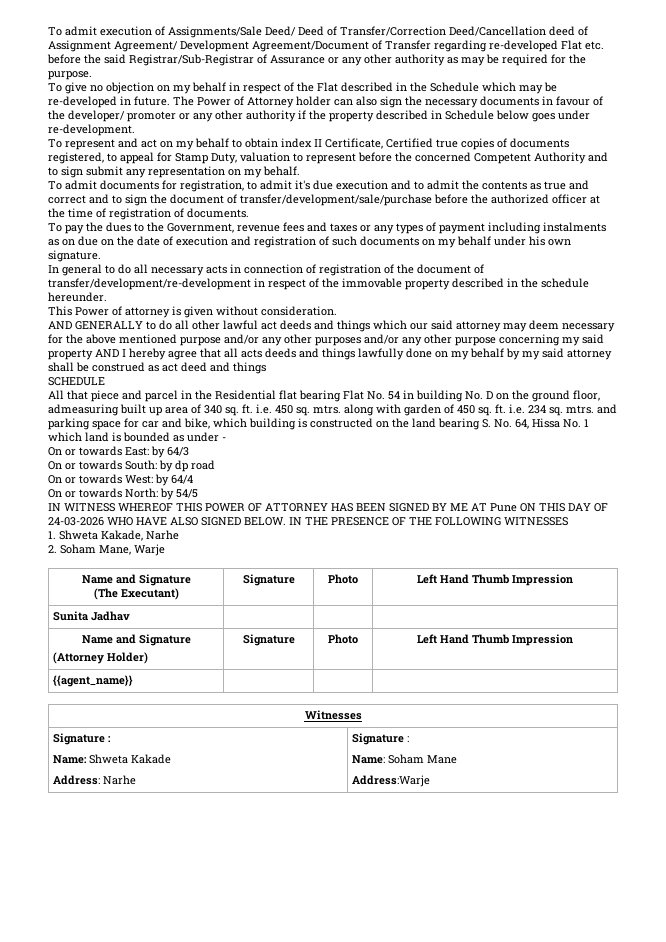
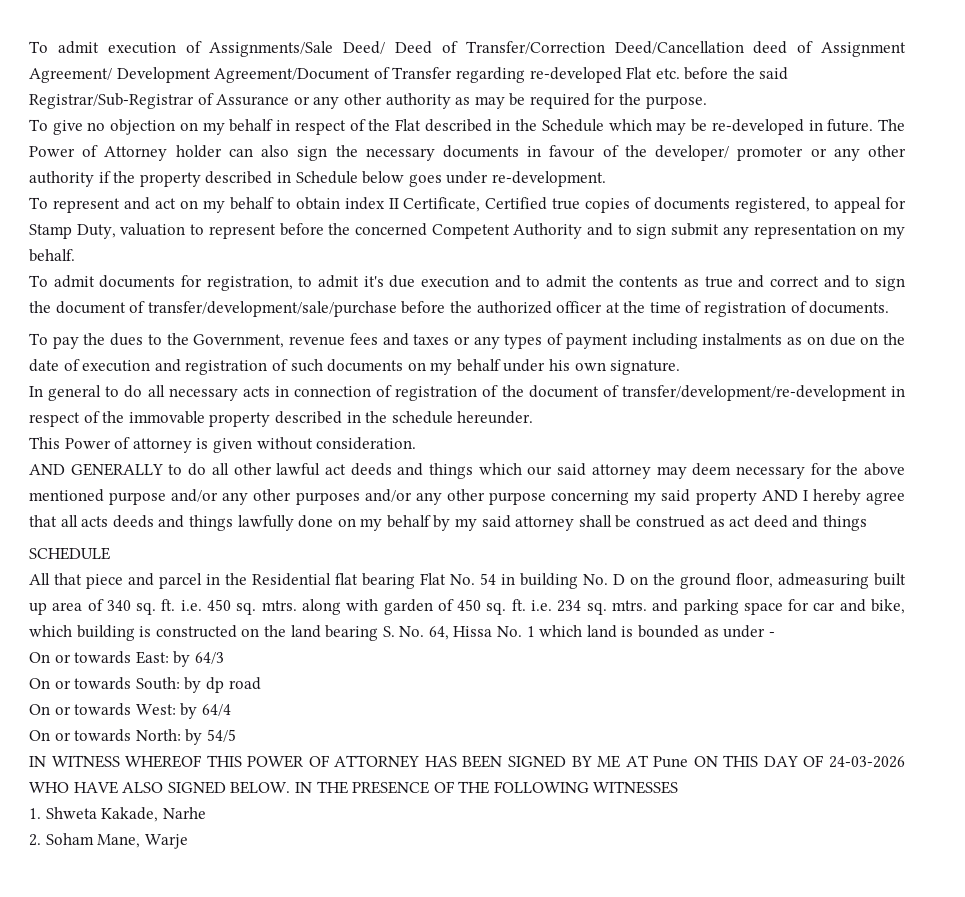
  2. Soham Mane, Warje
- Name and Signature
- (The Executant) | Signature | Photo | Left Hand Thumb Impression
- Sunita Jadhav | | |
- Name and Signature
- (Attorney Holder) | Signature | Photo | Left Hand Thumb Impression
- {{agent_name}} | | |
- Witnesses
- Signature :
- Name: Shweta Kakade
- Address: Narhe | Signature :
- Name: Soham Mane
- Address:Warje

